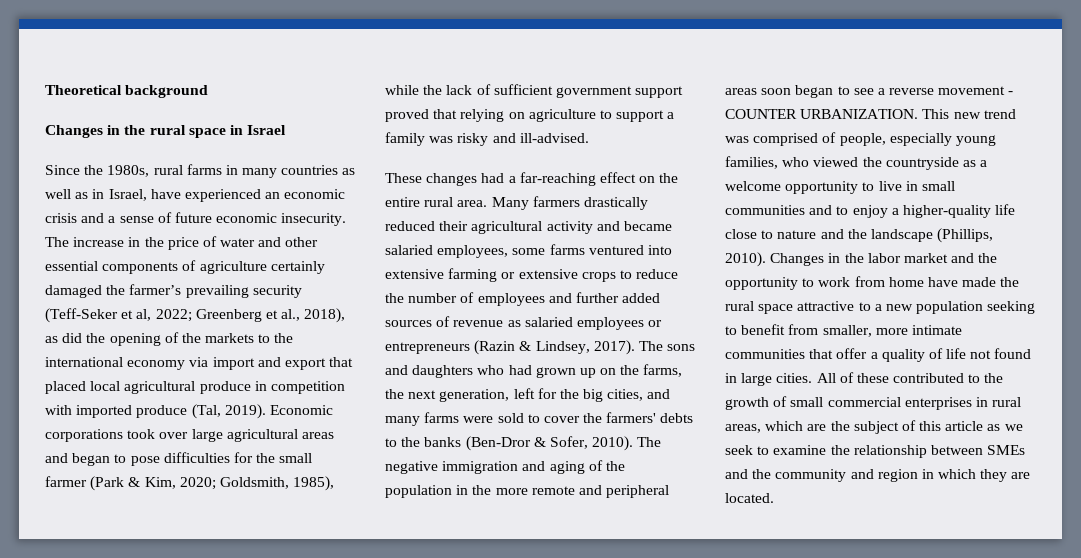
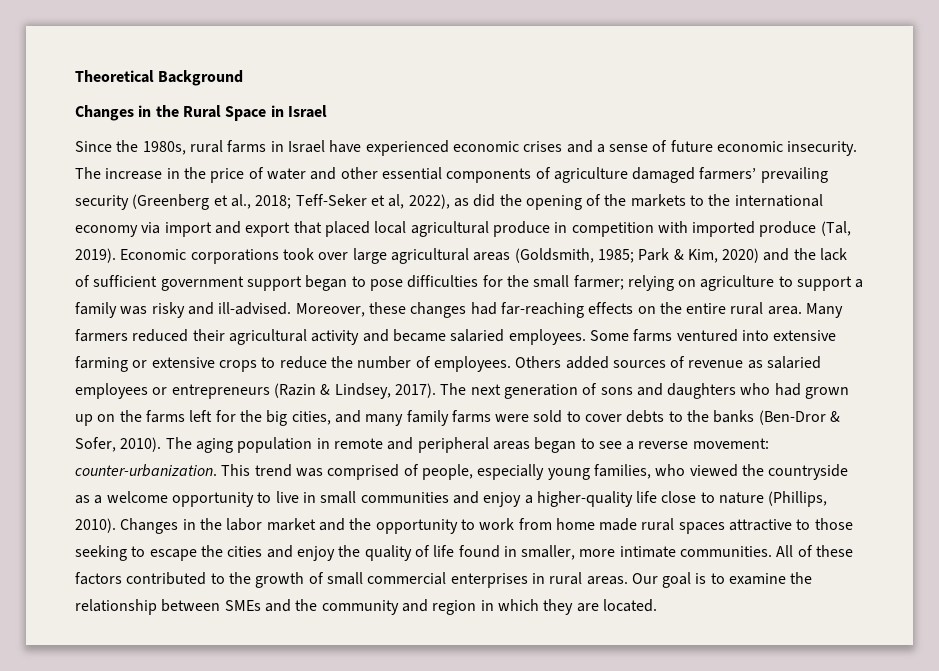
- Theoretical background
- Changes in the rural space in Israel
+ Theoretical Background
+ Changes in the Rural Space in Israel
- Since the 1980s, rural farms in many countries as well as in Israel, have experienced an economic crisis and a sense of future economic insecurity.
+ Since the 1980s, rural farms in Israel have experienced economic crises and a sense of future economic insecurity.
- The increase in the price of water and other essential components of agriculture certainly damaged the farmer’s prevailing security (Teff-Seker et al, 2022; Greenberg et al., 2018), as did the opening of the markets to the international economy via import and export that placed local agricultural produce in competition with imported produce (Tal, 2019).
+ The increase in the price of water and other essential components of agriculture damaged farmers’ prevailing security (Greenberg et al., 2018; Teff-Seker et al, 2022), as did the opening of the markets to the international economy via import and export that placed local agricultural produce in competition with imported produce (Tal, 2019).
- Economic corporations took over large agricultural areas and began to pose difficulties for the small farmer (Park & Kim, 2020; Goldsmith, 1985), while the lack of sufficient government support proved that relying on agriculture to support a family was risky and ill-advised.
- These changes had a far-reaching effect on the entire rural area.
+ Economic corporations took over large agricultural areas (Goldsmith, 1985; Park & Kim, 2020) and the lack of sufficient government support began to pose difficulties for the small farmer; relying on agriculture to support a family was risky and ill-advised. Moreover, these changes had far-reaching effects on the entire rural area.
- Many farmers drastically reduced their agricultural activity and became salaried employees, some farms ventured into extensive farming or extensive crops to reduce the number of employees and further added sources of revenue as salaried employees or entrepreneurs (Razin & Lindsey, 2017).
+ Many farmers reduced their agricultural activity and became salaried employees. Some farms ventured into extensive farming or extensive crops to reduce the number of employees. Others added sources of revenue as salaried employees or entrepreneurs (Razin & Lindsey, 2017).
- The sons and daughters who had grown up on the farms, the next generation, left for the big cities, and many farms were sold to cover the farmers' debts to the banks (Ben-Dror & Sofer, 2010).
+ The next generation of sons and daughters who had grown up on the farms left for the big cities, and many family farms were sold to cover debts to the banks (Ben-Dror & Sofer, 2010).
- The negative immigration and aging of the population in the more remote and peripheral areas soon began to see a reverse movement - COUNTER URBANIZATION. This new trend was comprised of people, especially young families, who viewed the countryside as a welcome opportunity to live in small communities and to enjoy a higher-quality life close to nature and the landscape (Phillips, 2010).
+ The aging population in remote and peripheral areas began to see a reverse movement: counter-urbanization. This trend was comprised of people, especially young families, who viewed the countryside as a welcome opportunity to live in small communities and enjoy a higher-quality life close to nature (Phillips, 2010).
- Changes in the labor market and the opportunity to work from home have made the rural space attractive to a new population seeking to benefit from smaller, more intimate communities that offer a quality of life not found in large cities.
+ Changes in the labor market and the opportunity to work from home made rural spaces attractive to those seeking to escape the cities and enjoy the quality of life found in smaller, more intimate communities.
- All of these contributed to the growth of small commercial enterprises in rural areas, which are the subject of this article as we seek to examine the relationship between SMEs and the community and region in which they are located.
+ All of these factors contributed to the growth of small commercial enterprises in rural areas. Our goal is to examine the relationship between SMEs and the community and region in which they are located.

